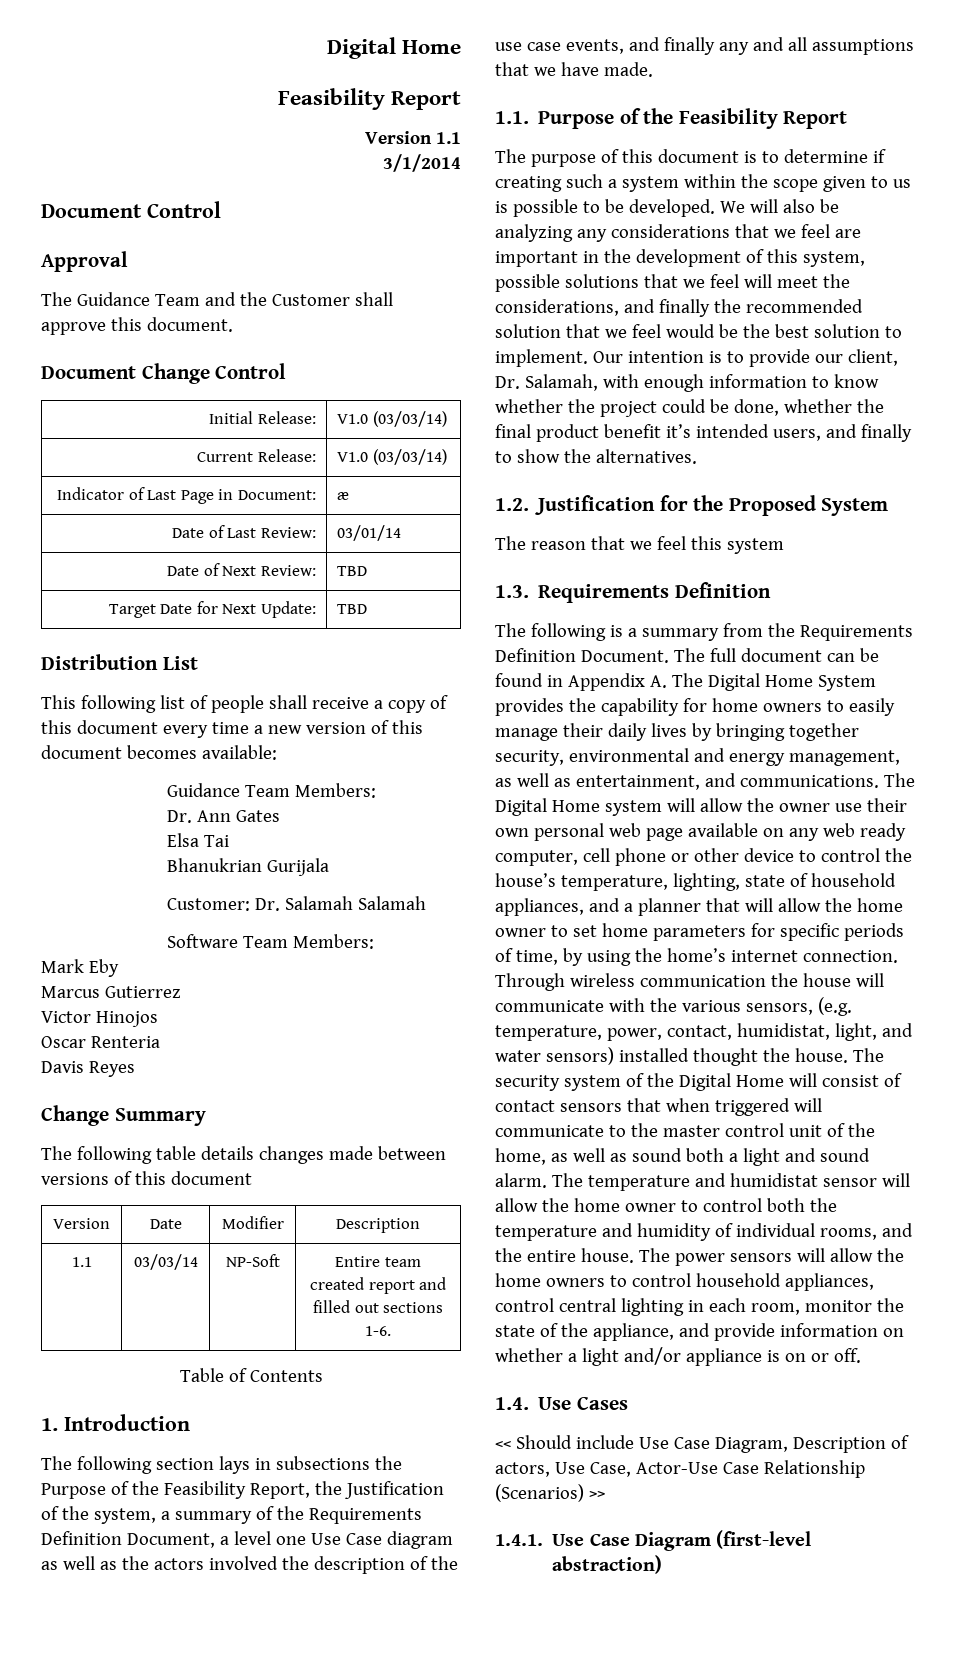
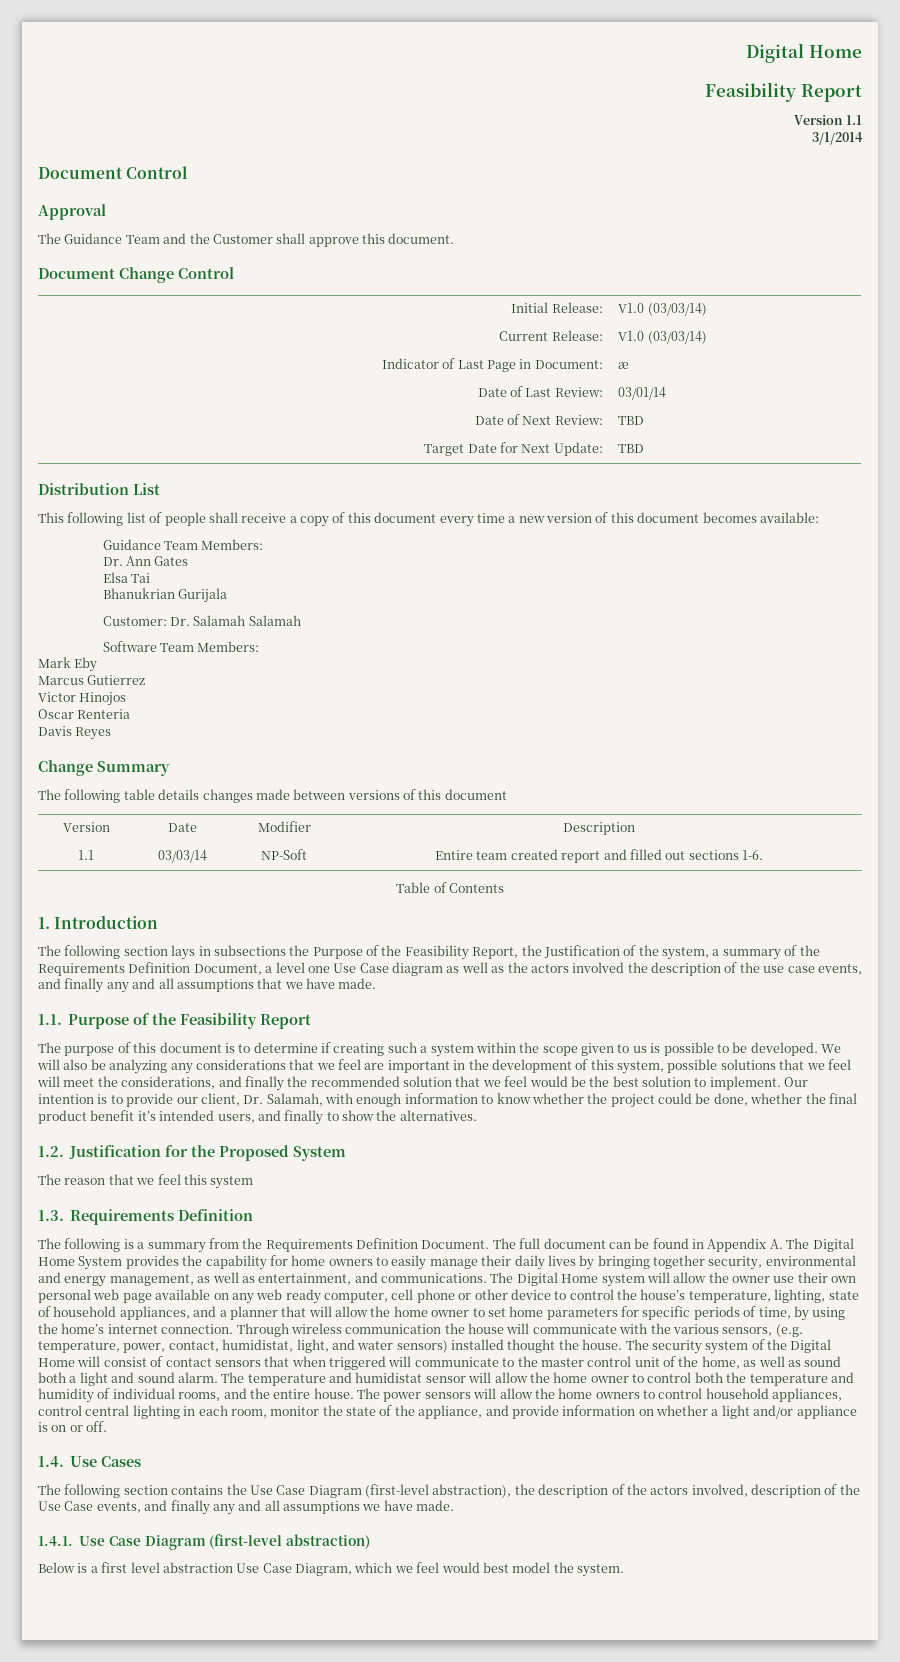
- << Should include Use Case Diagram, Description of actors, Use Case, Actor-Use Case Relationship (Scenarios) >>
+ The following section contains the Use Case Diagram (first-level abstraction), the description of the actors involved, description of the Use Case events, and finally any and all assumptions we have made.
+ Below is a first level abstraction Use Case Diagram, which we feel would best model the system.

